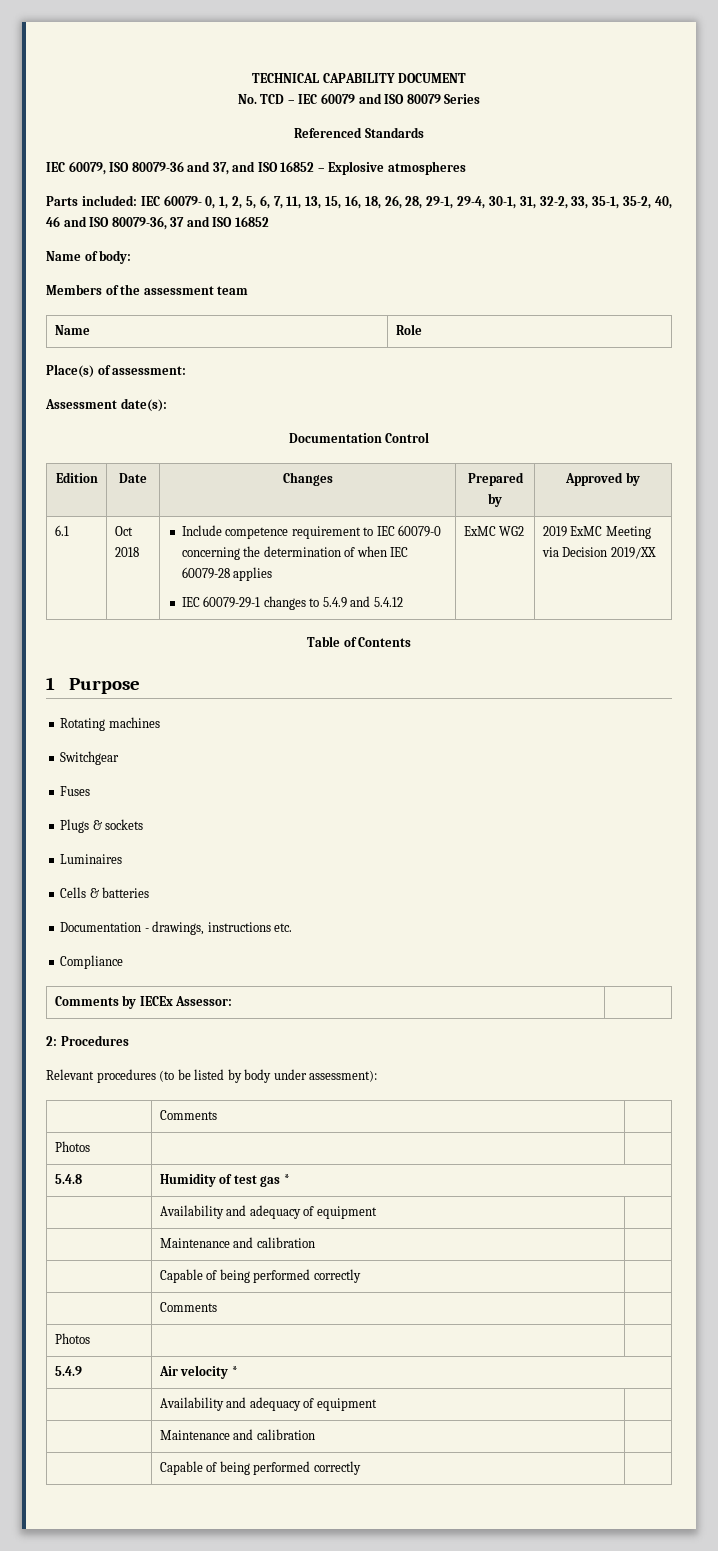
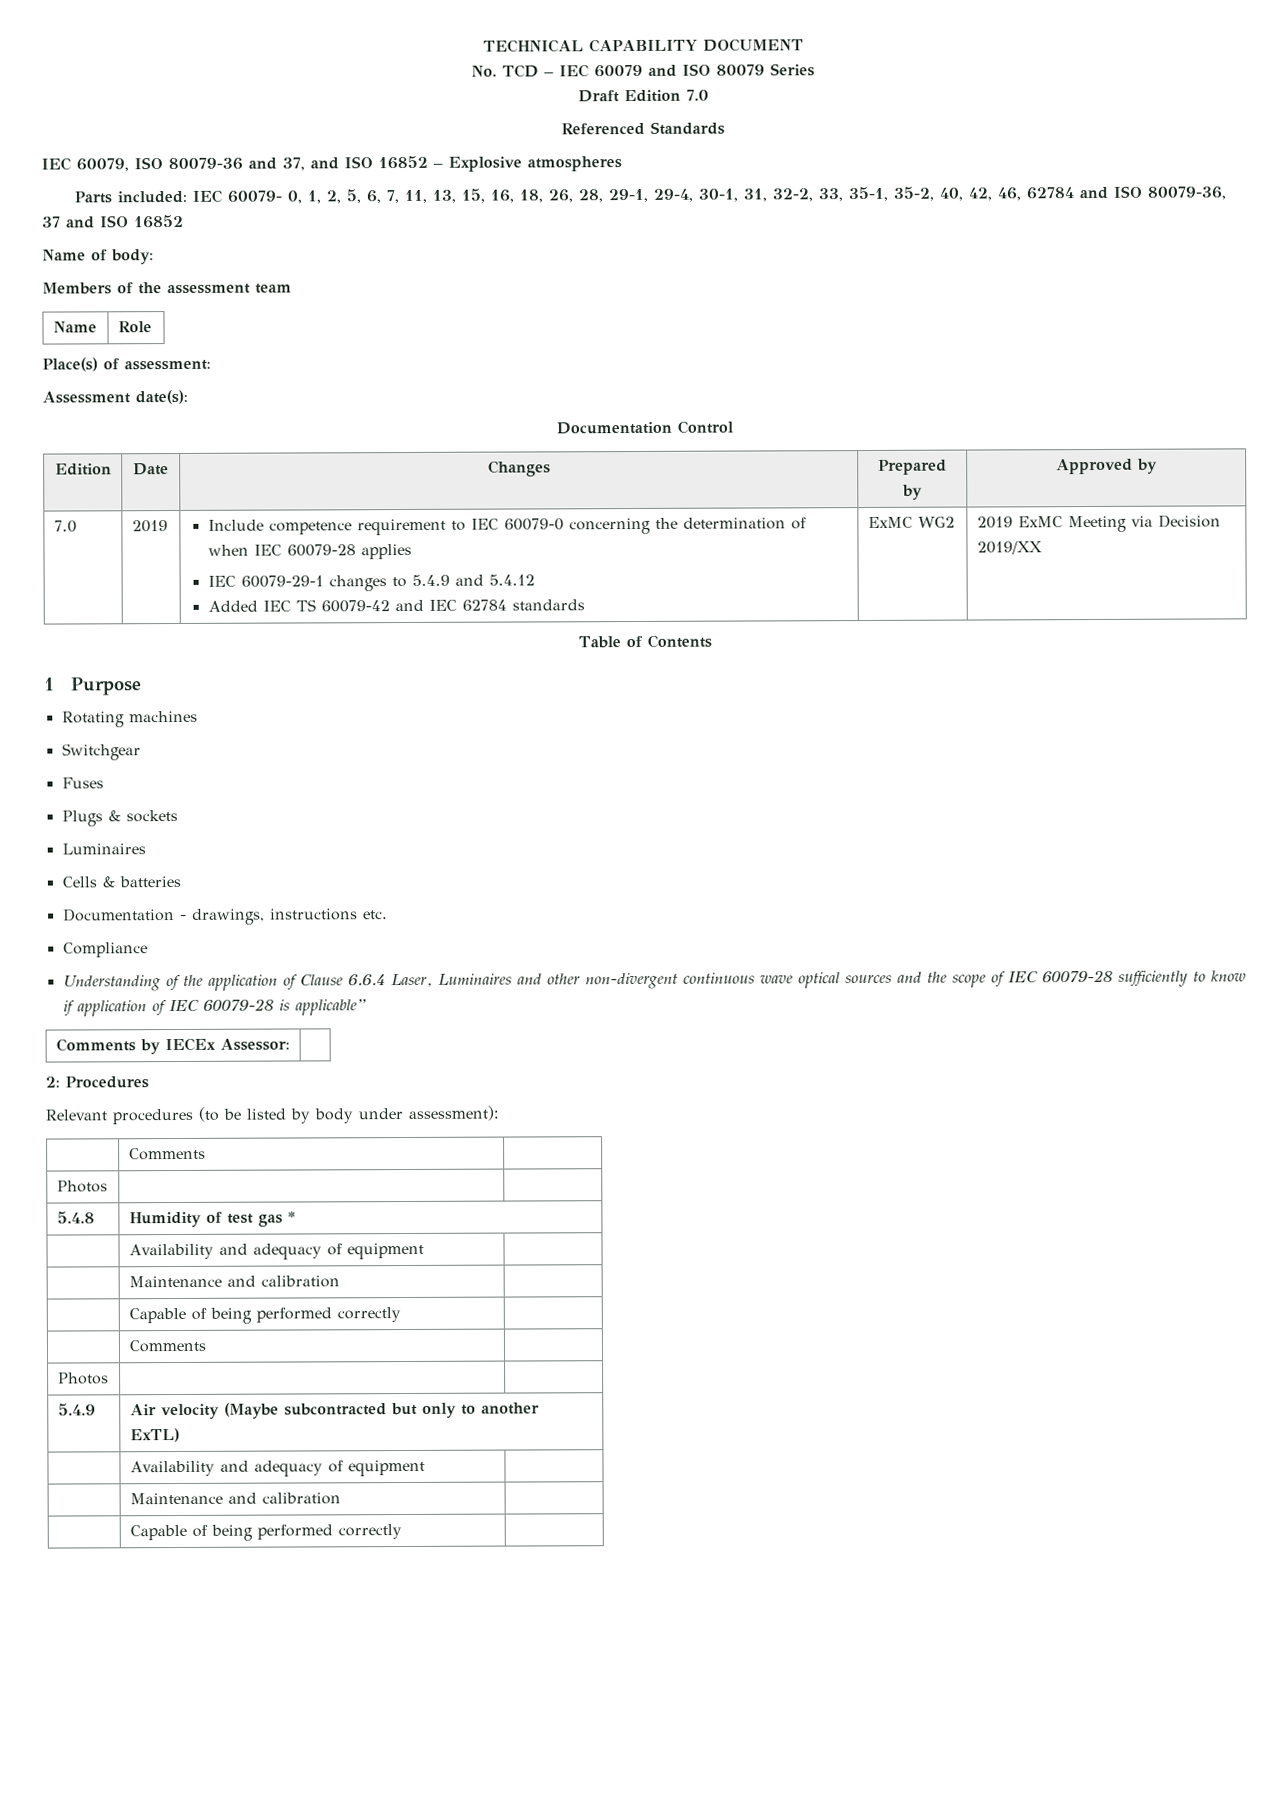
+ Draft Edition 7.0
- Parts included: IEC 60079- 0, 1, 2, 5, 6, 7, 11, 13, 15, 16, 18, 26, 28, 29-1, 29-4, 30-1, 31, 32-2, 33, 35-1, 35-2, 40, 46 and ISO 80079-36, 37 and ISO 16852
+ Parts included: IEC 60079- 0, 1, 2, 5, 6, 7, 11, 13, 15, 16, 18, 26, 28, 29-1, 29-4, 30-1, 31, 32-2, 33, 35-1, 35-2, 40, 42, 46, 62784 and ISO 80079-36, 37 and ISO 16852
- 6.1 | Oct 2018 | Include competence requirement to IEC 60079-0 concerning the determination of when IEC 60079-28 applies
- IEC 60079-29-1 changes to 5.4.9 and 5.4.12 | ExMC WG2 | 2019 ExMC Meeting via Decision 2019/XX
+ 7.0 | 2019 | Include competence requirement to IEC 60079-0 concerning the determination of when IEC 60079-28 applies
+ IEC 60079-29-1 changes to 5.4.9 and 5.4.12
+ Added IEC TS 60079-42 and IEC 62784 standards | ExMC WG2 | 2019 ExMC Meeting via Decision 2019/XX
+ Understanding of the application of Clause 6.6.4 Laser, Luminaires and other non-divergent continuous wave optical sources and the scope of IEC 60079-28 sufficiently to know if application of IEC 60079-28 is applicable”
- 5.4.9 | Air velocity *
+ 5.4.9 | Air velocity (Maybe subcontracted but only to another ExTL)

